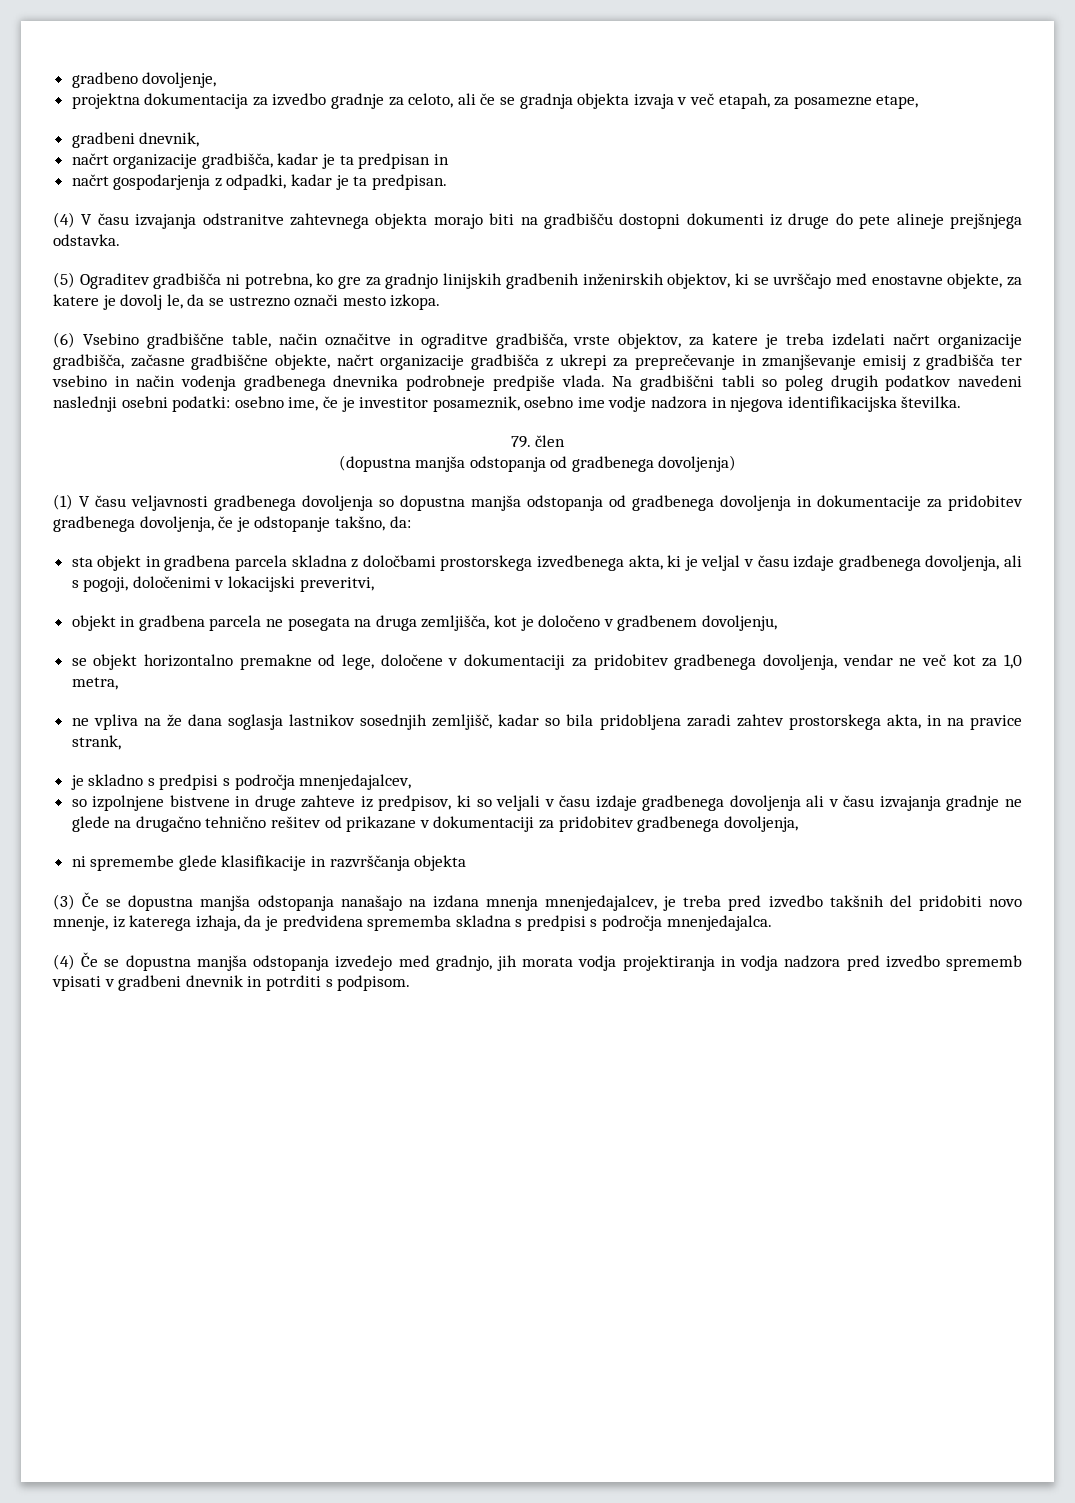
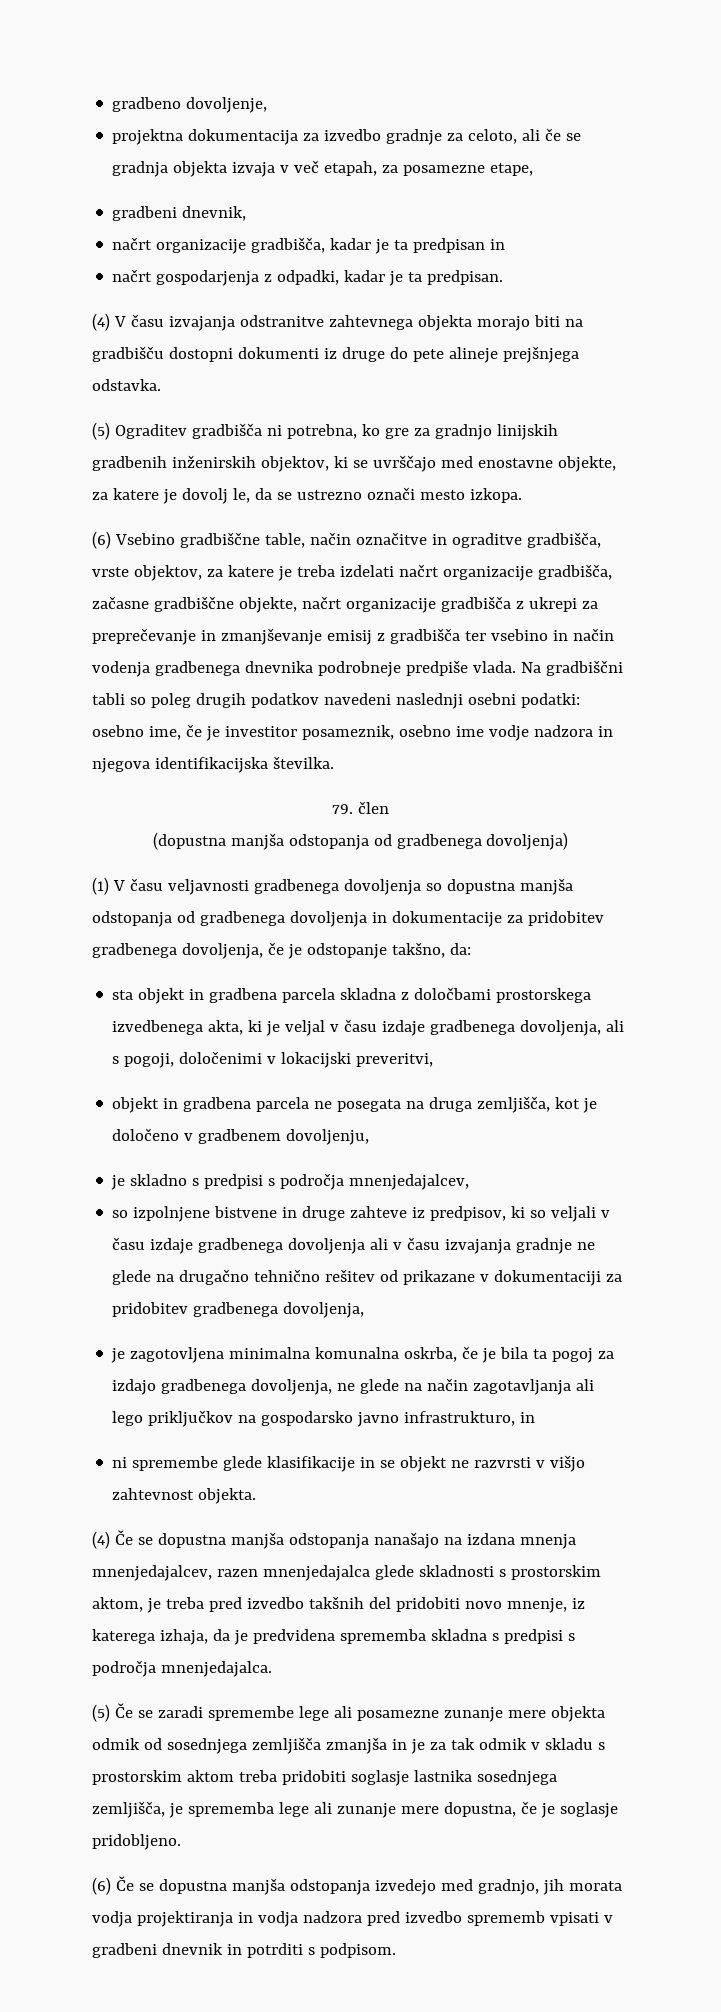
- se objekt horizontalno premakne od lege, določene v dokumentaciji za pridobitev gradbenega dovoljenja, vendar ne več kot za 1,0 metra,
- ne vpliva na že dana soglasja lastnikov sosednjih zemljišč, kadar so bila pridobljena zaradi zahtev prostorskega akta, in na pravice strank,
+ je zagotovljena minimalna komunalna oskrba, če je bila ta pogoj za izdajo gradbenega dovoljenja, ne glede na način zagotavljanja ali lego priključkov na gospodarsko javno infrastrukturo, in
- ni spremembe glede klasifikacije in razvrščanja objekta
- (3) Če se dopustna manjša odstopanja nanašajo na izdana mnenja mnenjedajalcev, je treba pred izvedbo takšnih del pridobiti novo mnenje, iz katerega izhaja, da je predvidena sprememba skladna s predpisi s področja mnenjedajalca.
+ ni spremembe glede klasifikacije in se objekt ne razvrsti v višjo zahtevnost objekta.
+ (4) Če se dopustna manjša odstopanja nanašajo na izdana mnenja mnenjedajalcev, razen mnenjedajalca glede skladnosti s prostorskim aktom, je treba pred izvedbo takšnih del pridobiti novo mnenje, iz katerega izhaja, da je predvidena sprememba skladna s predpisi s področja mnenjedajalca.
- (4) Če se dopustna manjša odstopanja izvedejo med gradnjo, jih morata vodja projektiranja in vodja nadzora pred izvedbo sprememb vpisati v gradbeni dnevnik in potrditi s podpisom.
+ (5) Če se zaradi spremembe lege ali posamezne zunanje mere objekta odmik od sosednjega zemljišča zmanjša in je za tak odmik v skladu s prostorskim aktom treba pridobiti soglasje lastnika sosednjega zemljišča, je sprememba lege ali zunanje mere dopustna, če je soglasje pridobljeno.
+ (6) Če se dopustna manjša odstopanja izvedejo med gradnjo, jih morata vodja projektiranja in vodja nadzora pred izvedbo sprememb vpisati v gradbeni dnevnik in potrditi s podpisom.

